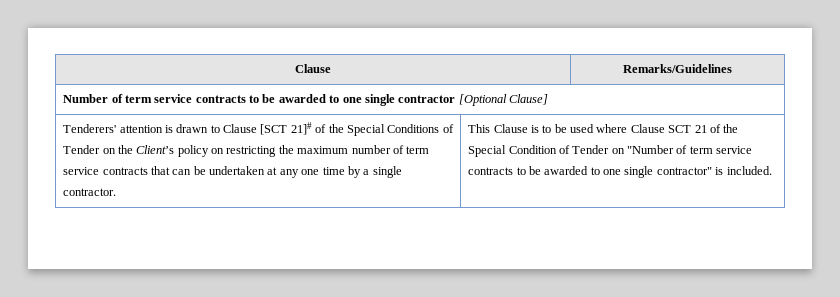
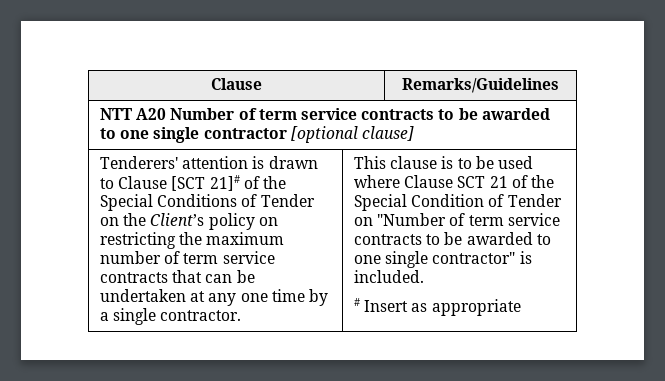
- Number of term service contracts to be awarded to one single contractor [Optional Clause]
+ NTT A20 Number of term service contracts to be awarded to one single contractor [optional clause]
- This Clause is to be used where Clause SCT 21 of the Special Condition of Tender on "Number of term service contracts to be awarded to one single contractor" is included.
+ This clause is to be used where Clause SCT 21 of the Special Condition of Tender on "Number of term service contracts to be awarded to one single contractor" is included.
+ # Insert as appropriate

